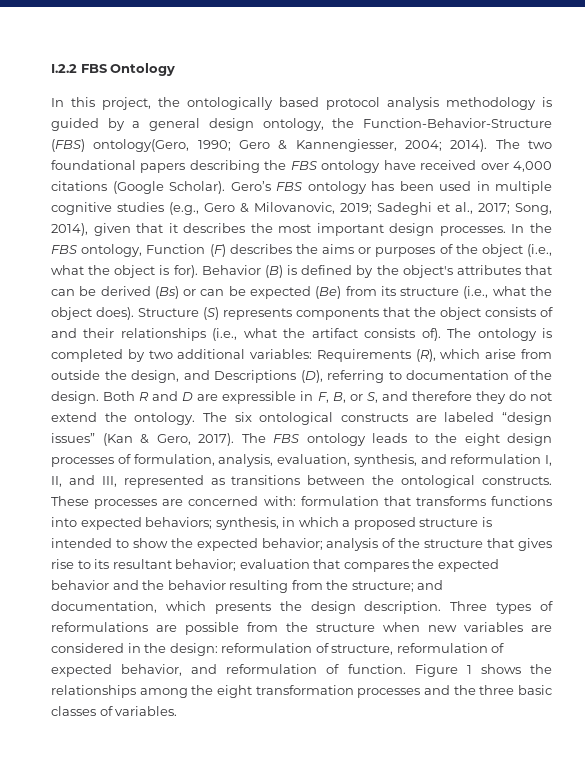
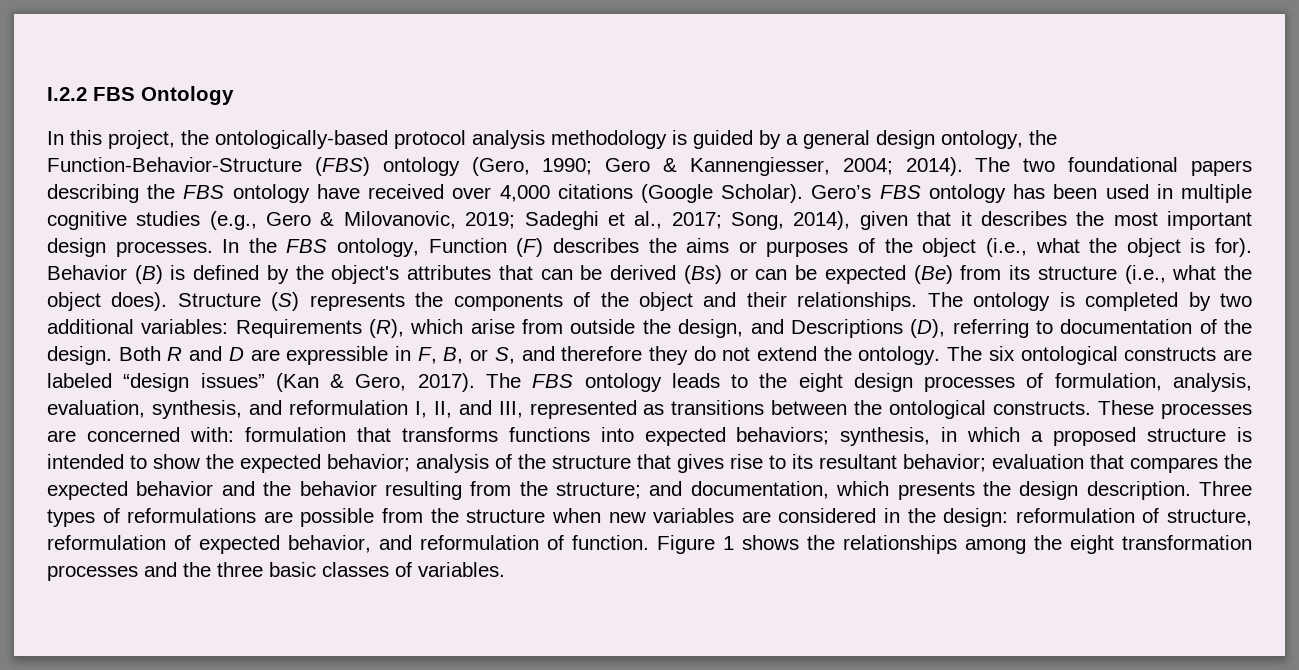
- In this project, the ontologically based protocol analysis methodology is guided by a general design ontology, the Function-Behavior-Structure (FBS) ontology(Gero, 1990; Gero & Kannengiesser, 2004; 2014).
+ In this project, the ontologically-based protocol analysis methodology is guided by a general design ontology, the Function-Behavior-Structure (FBS) ontology (Gero, 1990; Gero & Kannengiesser, 2004; 2014).
- Structure (S) represents components that the object consists of and their relationships (i.e., what the artifact consists of).
+ Structure (S) represents the components of the object and their relationships.

